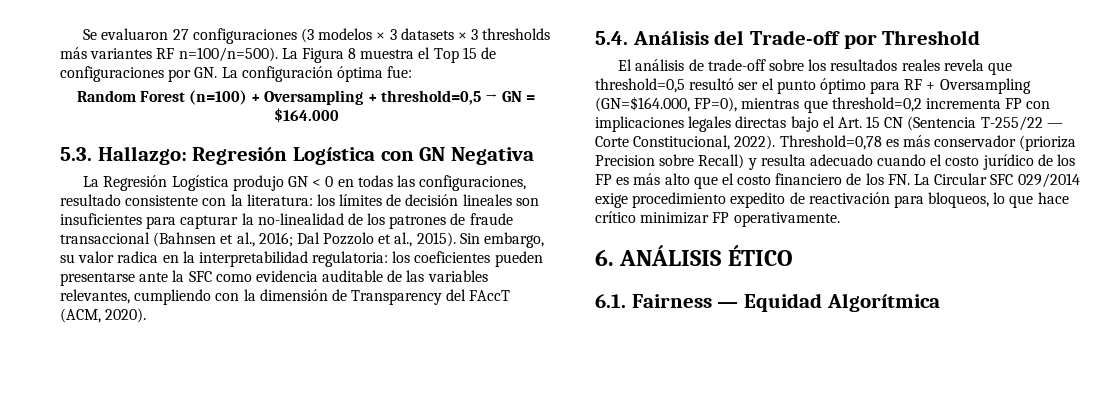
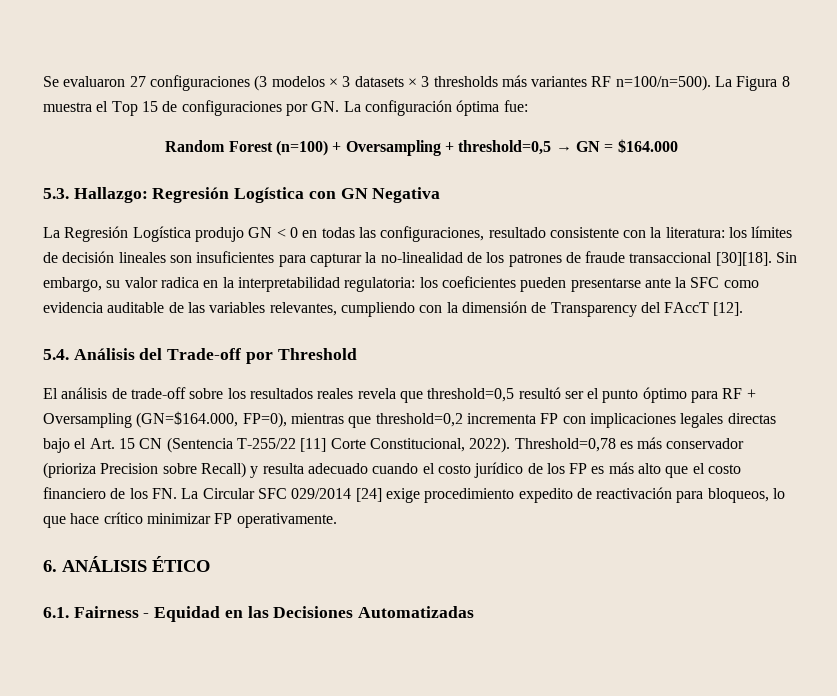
- La Regresión Logística produjo GN < 0 en todas las configuraciones, resultado consistente con la literatura: los límites de decisión lineales son insuficientes para capturar la no-linealidad de los patrones de fraude transaccional (Bahnsen et al., 2016; Dal Pozzolo et al., 2015).
+ La Regresión Logística produjo GN < 0 en todas las configuraciones, resultado consistente con la literatura: los límites de decisión lineales son insuficientes para capturar la no-linealidad de los patrones de fraude transaccional [30][18].
- Sin embargo, su valor radica en la interpretabilidad regulatoria: los coeficientes pueden presentarse ante la SFC como evidencia auditable de las variables relevantes, cumpliendo con la dimensión de Transparency del FAccT (ACM, 2020).
+ Sin embargo, su valor radica en la interpretabilidad regulatoria: los coeficientes pueden presentarse ante la SFC como evidencia auditable de las variables relevantes, cumpliendo con la dimensión de Transparency del FAccT [12].
- El análisis de trade-off sobre los resultados reales revela que threshold=0,5 resultó ser el punto óptimo para RF + Oversampling (GN=$164.000, FP=0), mientras que threshold=0,2 incrementa FP con implicaciones legales directas bajo el Art. 15 CN (Sentencia T-255/22 — Corte Constitucional, 2022).
+ El análisis de trade-off sobre los resultados reales revela que threshold=0,5 resultó ser el punto óptimo para RF + Oversampling (GN=$164.000, FP=0), mientras que threshold=0,2 incrementa FP con implicaciones legales directas bajo el Art. 15 CN (Sentencia T-255/22 [11] Corte Constitucional, 2022).
- Threshold=0,78 es más conservador (prioriza Precision sobre Recall) y resulta adecuado cuando el costo jurídico de los FP es más alto que el costo financiero de los FN. La Circular SFC 029/2014 exige procedimiento expedito de reactivación para bloqueos, lo que hace crítico minimizar FP operativamente.
+ Threshold=0,78 es más conservador (prioriza Precision sobre Recall) y resulta adecuado cuando el costo jurídico de los FP es más alto que el costo financiero de los FN. La Circular SFC 029/2014 [24] exige procedimiento expedito de reactivación para bloqueos, lo que hace crítico minimizar FP operativamente.
- 6.1. Fairness — Equidad Algorítmica
+ 6.1. Fairness - Equidad en las Decisiones Automatizadas

